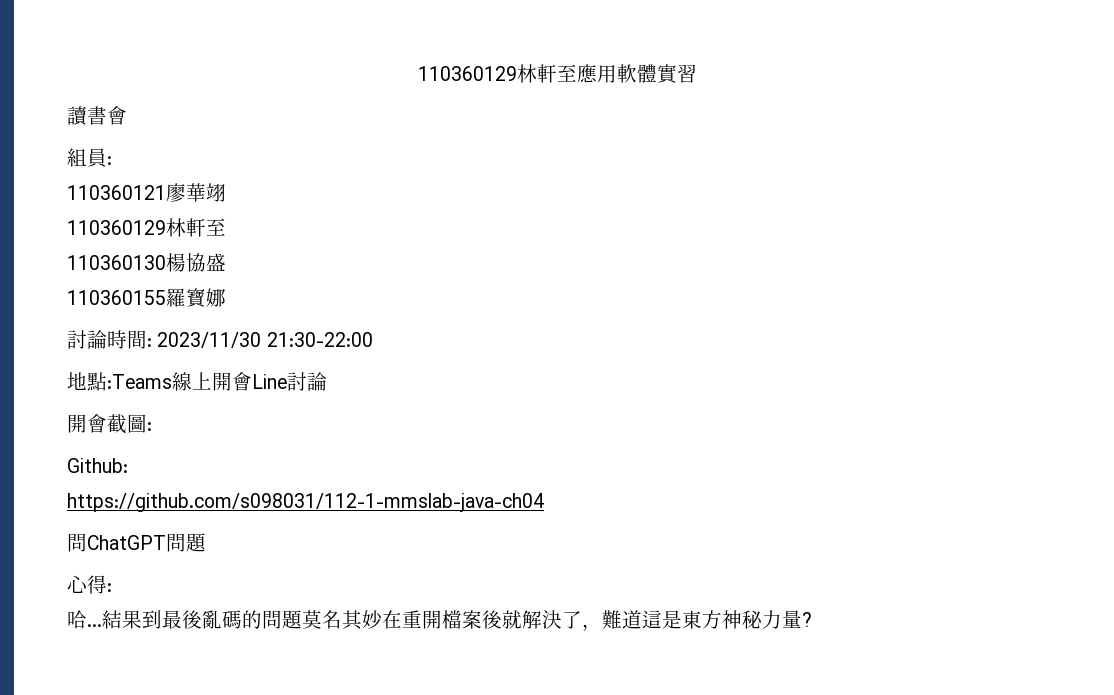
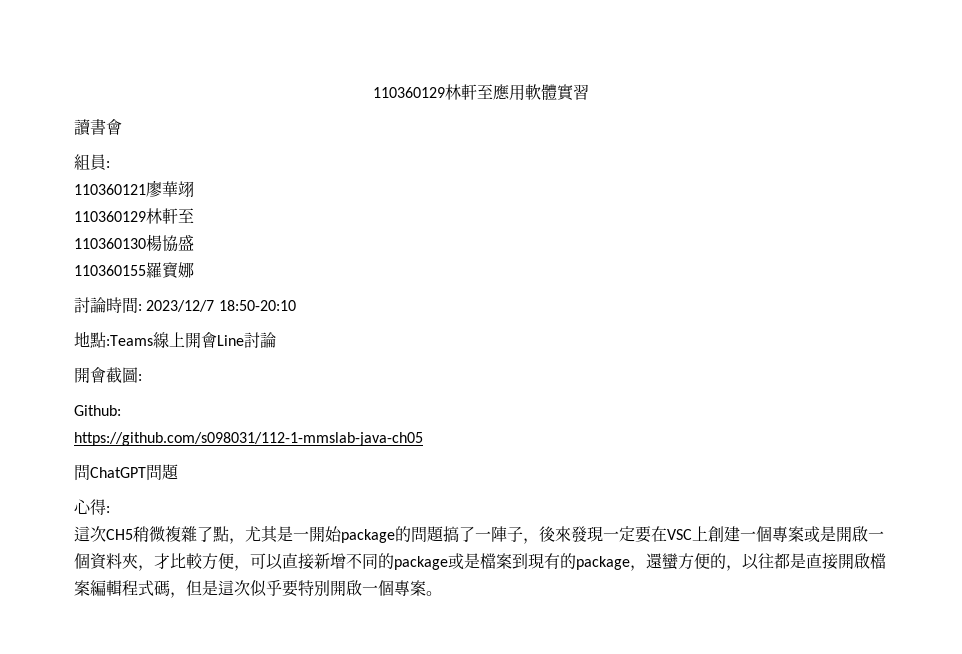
- 討論時間: 2023/11/30 21:30-22:00
+ 討論時間: 2023/12/7 18:50-20:10
- https://github.com/s098031/112-1-mmslab-java-ch04
+ https://github.com/s098031/112-1-mmslab-java-ch05
- 哈...結果到最後亂碼的問題莫名其妙在重開檔案後就解決了，難道這是東方神秘力量?
+ 這次CH5稍微複雜了點，尤其是一開始package的問題搞了一陣子，後來發現一定要在VSC上創建一個專案或是開啟一個資料夾，才比較方便，可以直接新增不同的package或是檔案到現有的package，還蠻方便的，以往都是直接開啟檔案編輯程式碼，但是這次似乎要特別開啟一個專案。

